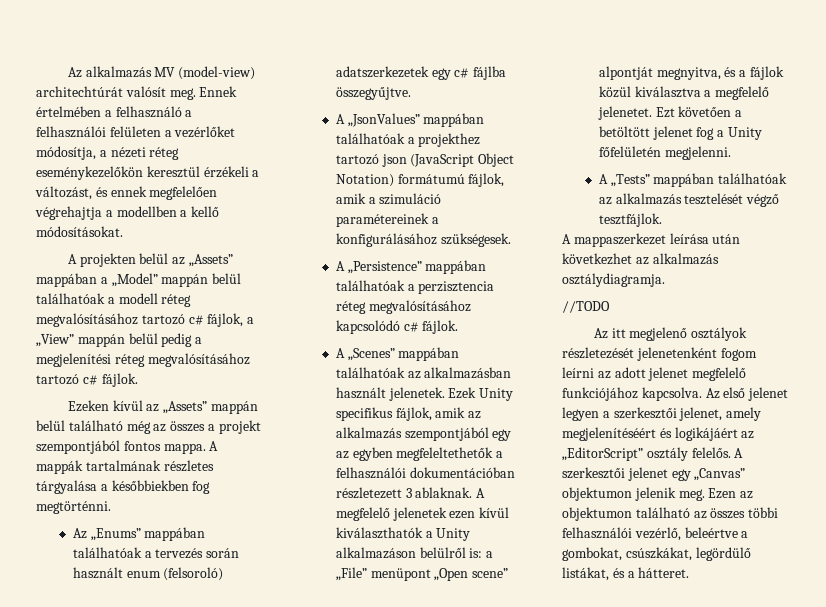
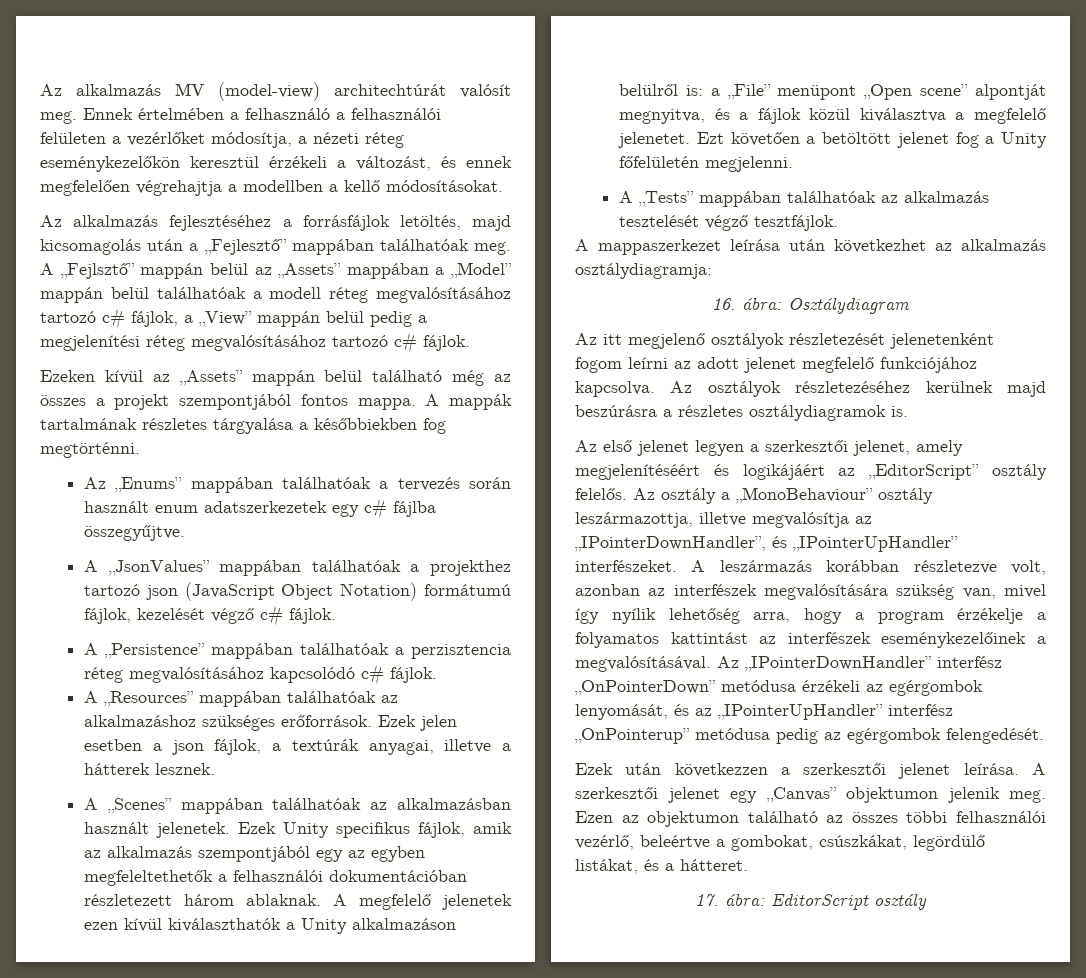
- A projekten belül az „Assets” mappában a „Model” mappán belül találhatóak a modell réteg megvalósításához tartozó c# fájlok, a „View” mappán belül pedig a megjelenítési réteg megvalósításához tartozó c# fájlok.
+ Az alkalmazás fejlesztéséhez a forrásfájlok letöltés, majd kicsomagolás után a „Fejlesztő” mappában találhatóak meg. A „Fejlsztő” mappán belül az „Assets” mappában a „Model” mappán belül találhatóak a modell réteg megvalósításához tartozó c# fájlok, a „View” mappán belül pedig a megjelenítési réteg megvalósításához tartozó c# fájlok.
- Az „Enums” mappában találhatóak a tervezés során használt enum (felsoroló) adatszerkezetek egy c# fájlba összegyűjtve.
+ Az „Enums” mappában találhatóak a tervezés során használt enum adatszerkezetek egy c# fájlba összegyűjtve.
- A „JsonValues” mappában találhatóak a projekthez tartozó json (JavaScript Object Notation) formátumú fájlok, amik a szimuláció paramétereinek a konfigurálásához szükségesek.
+ A „JsonValues” mappában találhatóak a projekthez tartozó json (JavaScript Object Notation) formátumú fájlok, kezelését végző c# fájlok.
+ A „Resources” mappában találhatóak az alkalmazáshoz szükséges erőforrások. Ezek jelen esetben a json fájlok, a textúrák anyagai, illetve a hátterek lesznek.
- Ezek Unity specifikus fájlok, amik az alkalmazás szempontjából egy az egyben megfeleltethetők a felhasználói dokumentációban részletezett 3 ablaknak.
+ Ezek Unity specifikus fájlok, amik az alkalmazás szempontjából egy az egyben megfeleltethetők a felhasználói dokumentációban részletezett három ablaknak.
- A mappaszerkezet leírása után következhet az alkalmazás osztálydiagramja.
- //TODO
+ A mappaszerkezet leírása után következhet az alkalmazás osztálydiagramja:
+ 16. ábra: Osztálydiagram
+ Az osztályok részletezéséhez kerülnek majd beszúrásra a részletes osztálydiagramok is.
+ Az osztály a „MonoBehaviour” osztály leszármazottja, illetve megvalósítja az „IPointerDownHandler”, és „IPointerUpHandler” interfészeket. A leszármazás korábban részletezve volt, azonban az interfészek megvalósítására szükség van, mivel így nyílik lehetőség arra, hogy a program érzékelje a folyamatos kattintást az interfészek eseménykezelőinek a megvalósításával. Az „IPointerDownHandler” interfész „OnPointerDown” metódusa érzékeli az egérgombok lenyomását, és az „IPointerUpHandler” interfész „OnPointerup” metódusa pedig az egérgombok felengedését.
+ Ezek után következzen a szerkesztői jelenet leírása.
+ 17. ábra: EditorScript osztály

